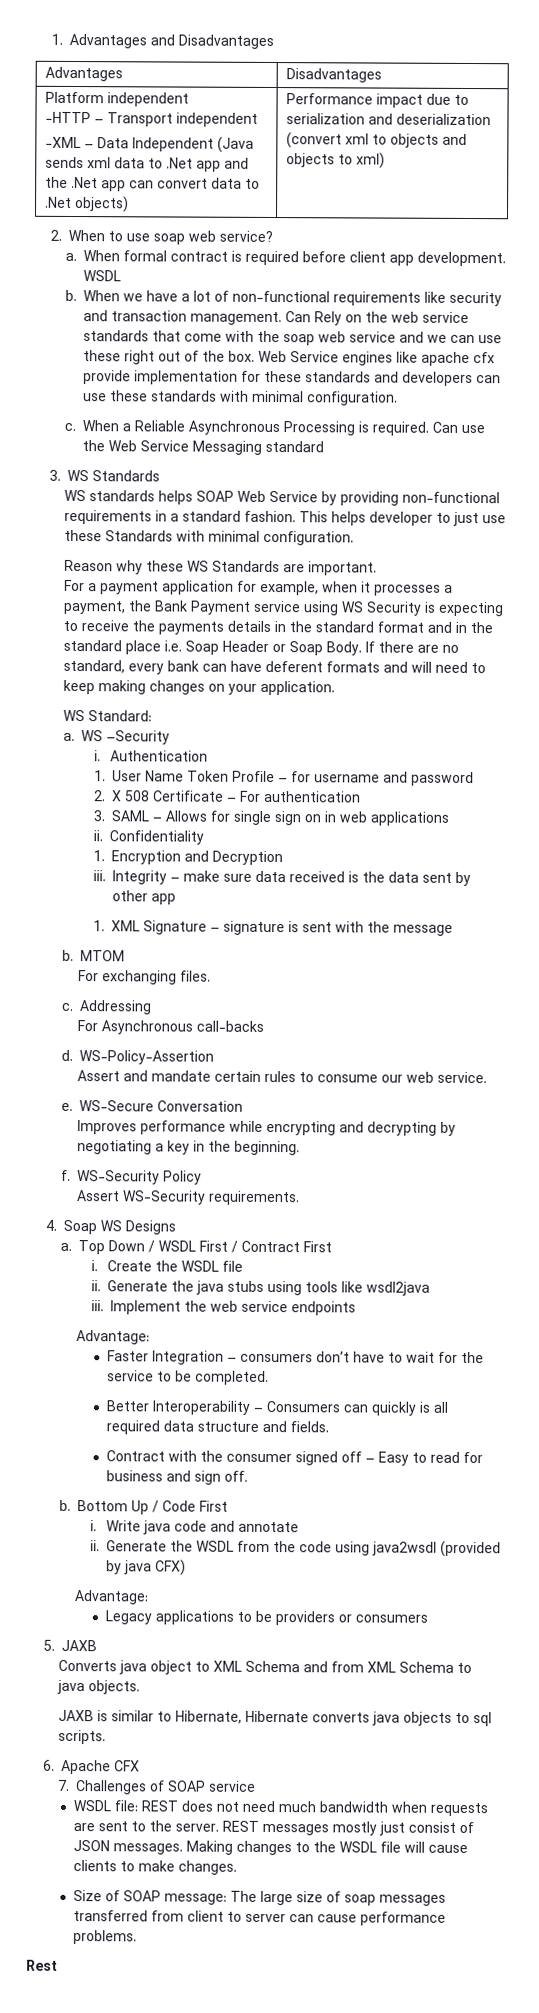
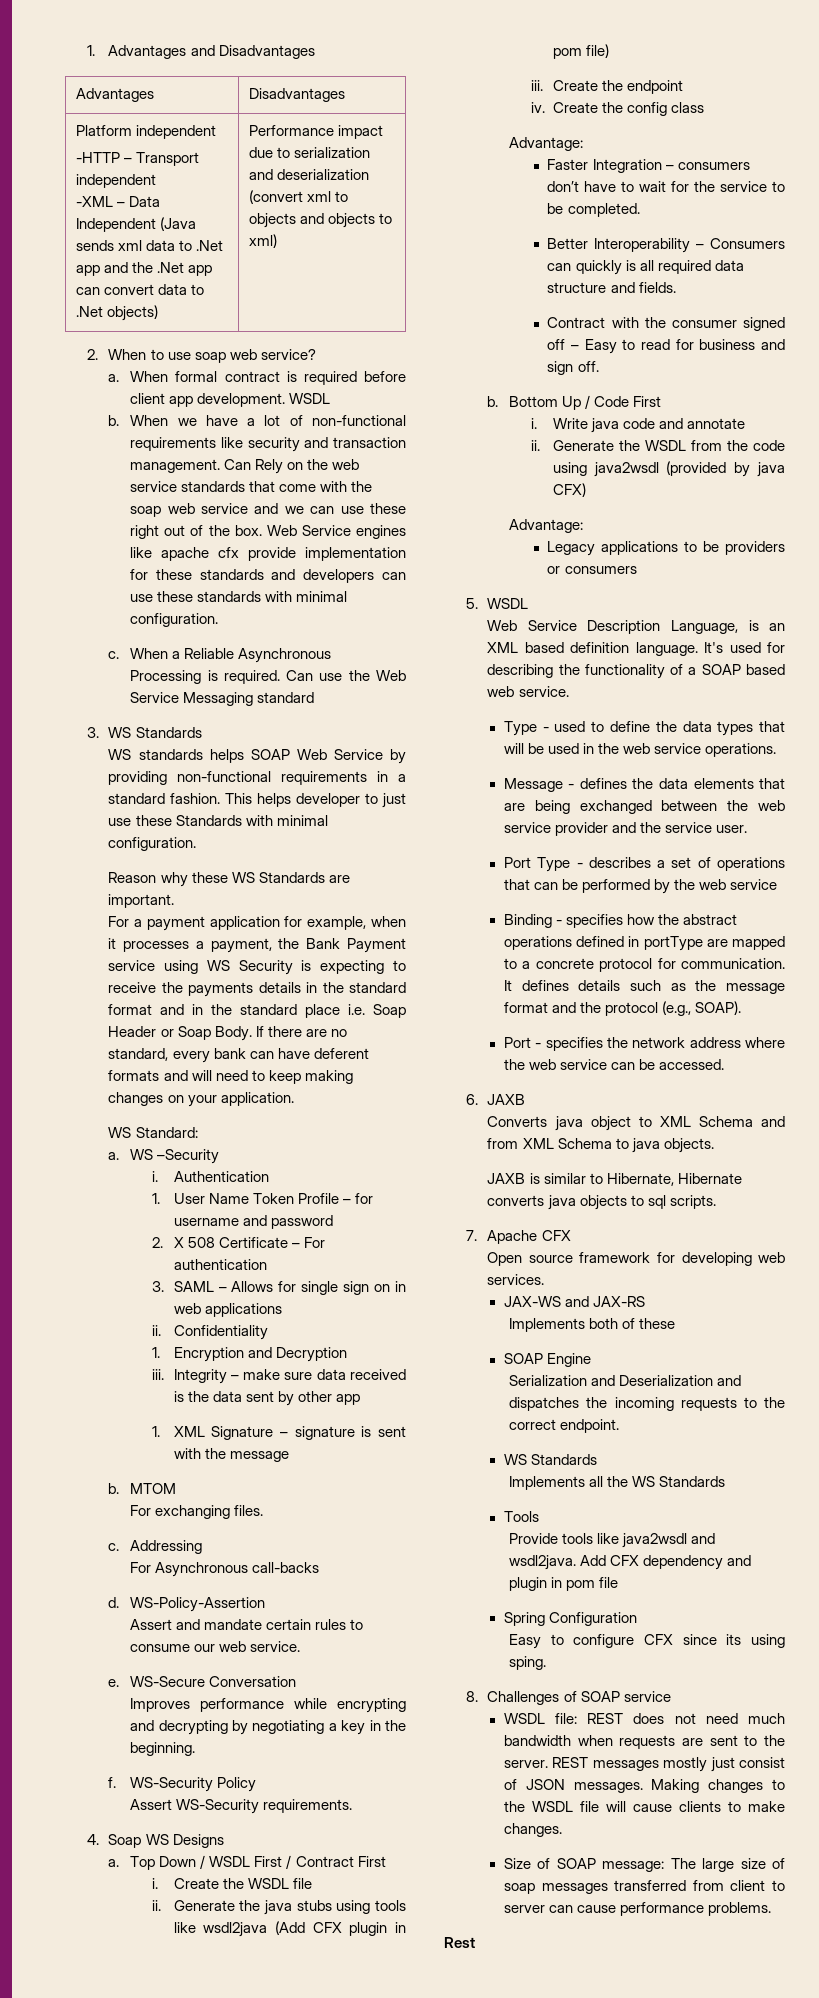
- Generate the java stubs using tools like wsdl2java
- iii. Implement the web service endpoints
+ Generate the java stubs using tools like wsdl2java (Add CFX plugin in pom file)
+ iii. Create the endpoint
+ iv. Create the config class
- 5. JAXB
+ 5. WSDL
+ Web Service Description Language, is an XML based definition language. It's used for describing the functionality of a SOAP based web service.
+ Type - used to define the data types that will be used in the web service operations.
+ Message - defines the data elements that are being exchanged between the web service provider and the service user.
+ Port Type - describes a set of operations that can be performed by the web service
+ Binding - specifies how the abstract operations defined in portType are mapped to a concrete protocol for communication. It defines details such as the message format and the protocol (e.g., SOAP).
+ Port - specifies the network address where the web service can be accessed.
+ 6. JAXB
- 6. Apache CFX
+ 7. Apache CFX
- 7. Challenges of SOAP service
+ Open source framework for developing web services.
+ JAX-WS and JAX-RS
+ Implements both of these
+ SOAP Engine
+ Serialization and Deserialization and dispatches the incoming requests to the correct endpoint.
+ WS Standards
+ Implements all the WS Standards
+ Tools
+ Provide tools like java2wsdl and wsdl2java. Add CFX dependency and plugin in pom file
+ Spring Configuration
+ Easy to configure CFX since its using sping.
+ 8. Challenges of SOAP service

